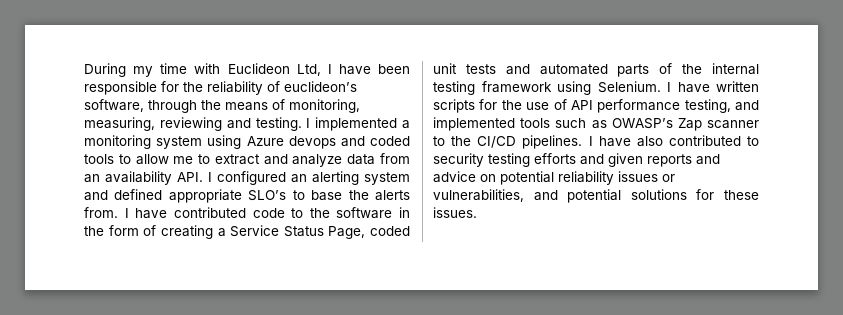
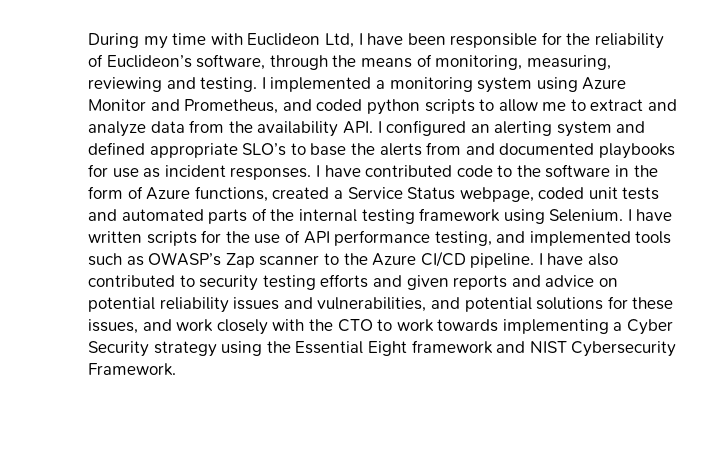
- During my time with Euclideon Ltd, I have been responsible for the reliability of euclideon’s software, through the means of monitoring, measuring, reviewing and testing.
+ During my time with Euclideon Ltd, I have been responsible for the reliability of Euclideon’s software, through the means of monitoring, measuring, reviewing and testing.
- I implemented a monitoring system using Azure devops and coded tools to allow me to extract and analyze data from an availability API. I configured an alerting system and defined appropriate SLO’s to base the alerts from.
+ I implemented a monitoring system using Azure Monitor and Prometheus, and coded python scripts to allow me to extract and analyze data from the availability API. I configured an alerting system and defined appropriate SLO’s to base the alerts from and documented playbooks for use as incident responses.
- I have contributed code to the software in the form of creating a Service Status Page, coded unit tests and automated parts of the internal testing framework using Selenium.
+ I have contributed code to the software in the form of Azure functions, created a Service Status webpage, coded unit tests and automated parts of the internal testing framework using Selenium.
- I have written scripts for the use of API performance testing, and implemented tools such as OWASP’s Zap scanner to the CI/CD pipelines.
+ I have written scripts for the use of API performance testing, and implemented tools such as OWASP’s Zap scanner to the Azure CI/CD pipeline.
- I have also contributed to security testing efforts and given reports and advice on potential reliability issues or vulnerabilities, and potential solutions for these issues.
+ I have also contributed to security testing efforts and given reports and advice on potential reliability issues and vulnerabilities, and potential solutions for these issues, and work closely with the CTO to work towards implementing a Cyber Security strategy using the Essential Eight framework and NIST Cybersecurity Framework.

